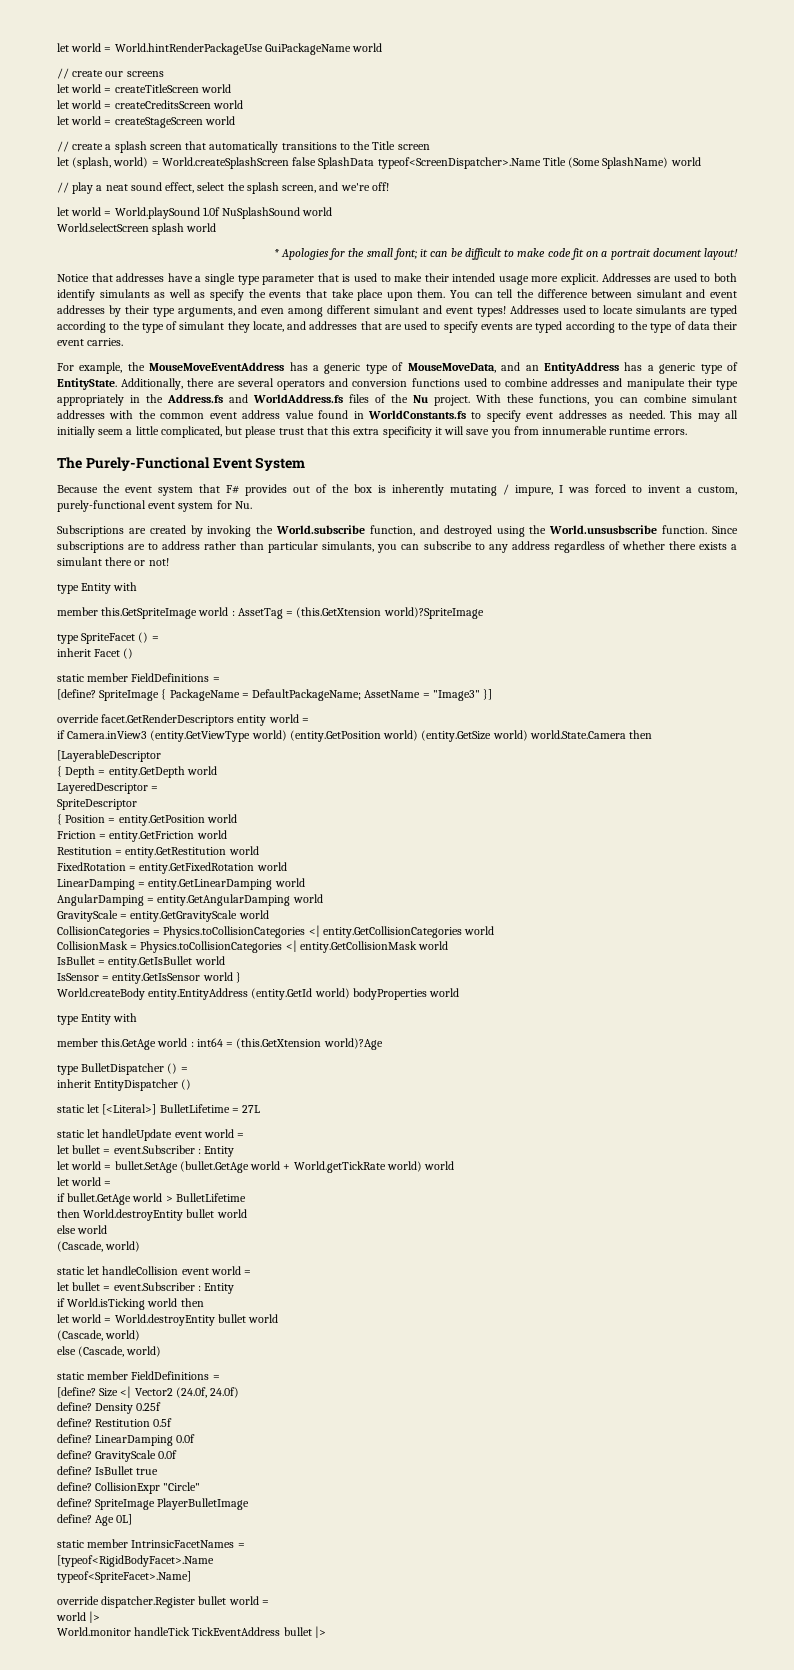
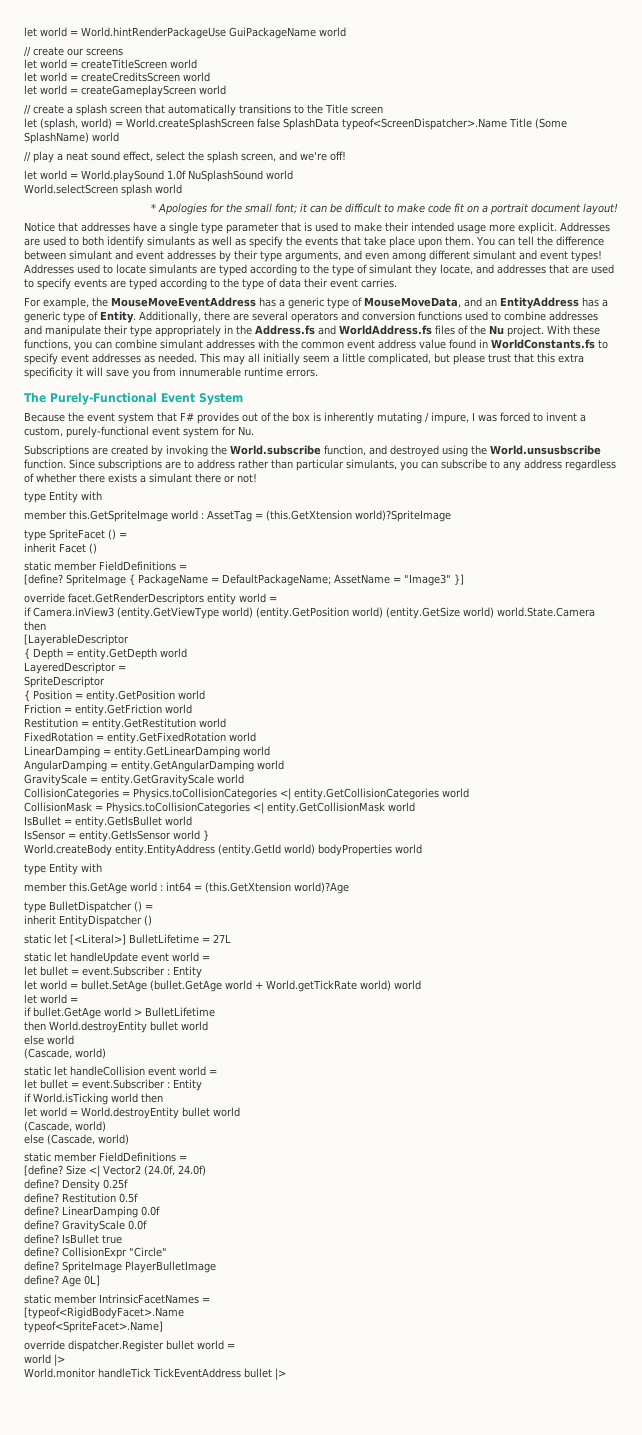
- let world = createStageScreen world
+ let world = createGameplayScreen world
- For example, the MouseMoveEventAddress has a generic type of MouseMoveData, and an EntityAddress has a generic type of EntityState.
+ For example, the MouseMoveEventAddress has a generic type of MouseMoveData, and an EntityAddress has a generic type of Entity.

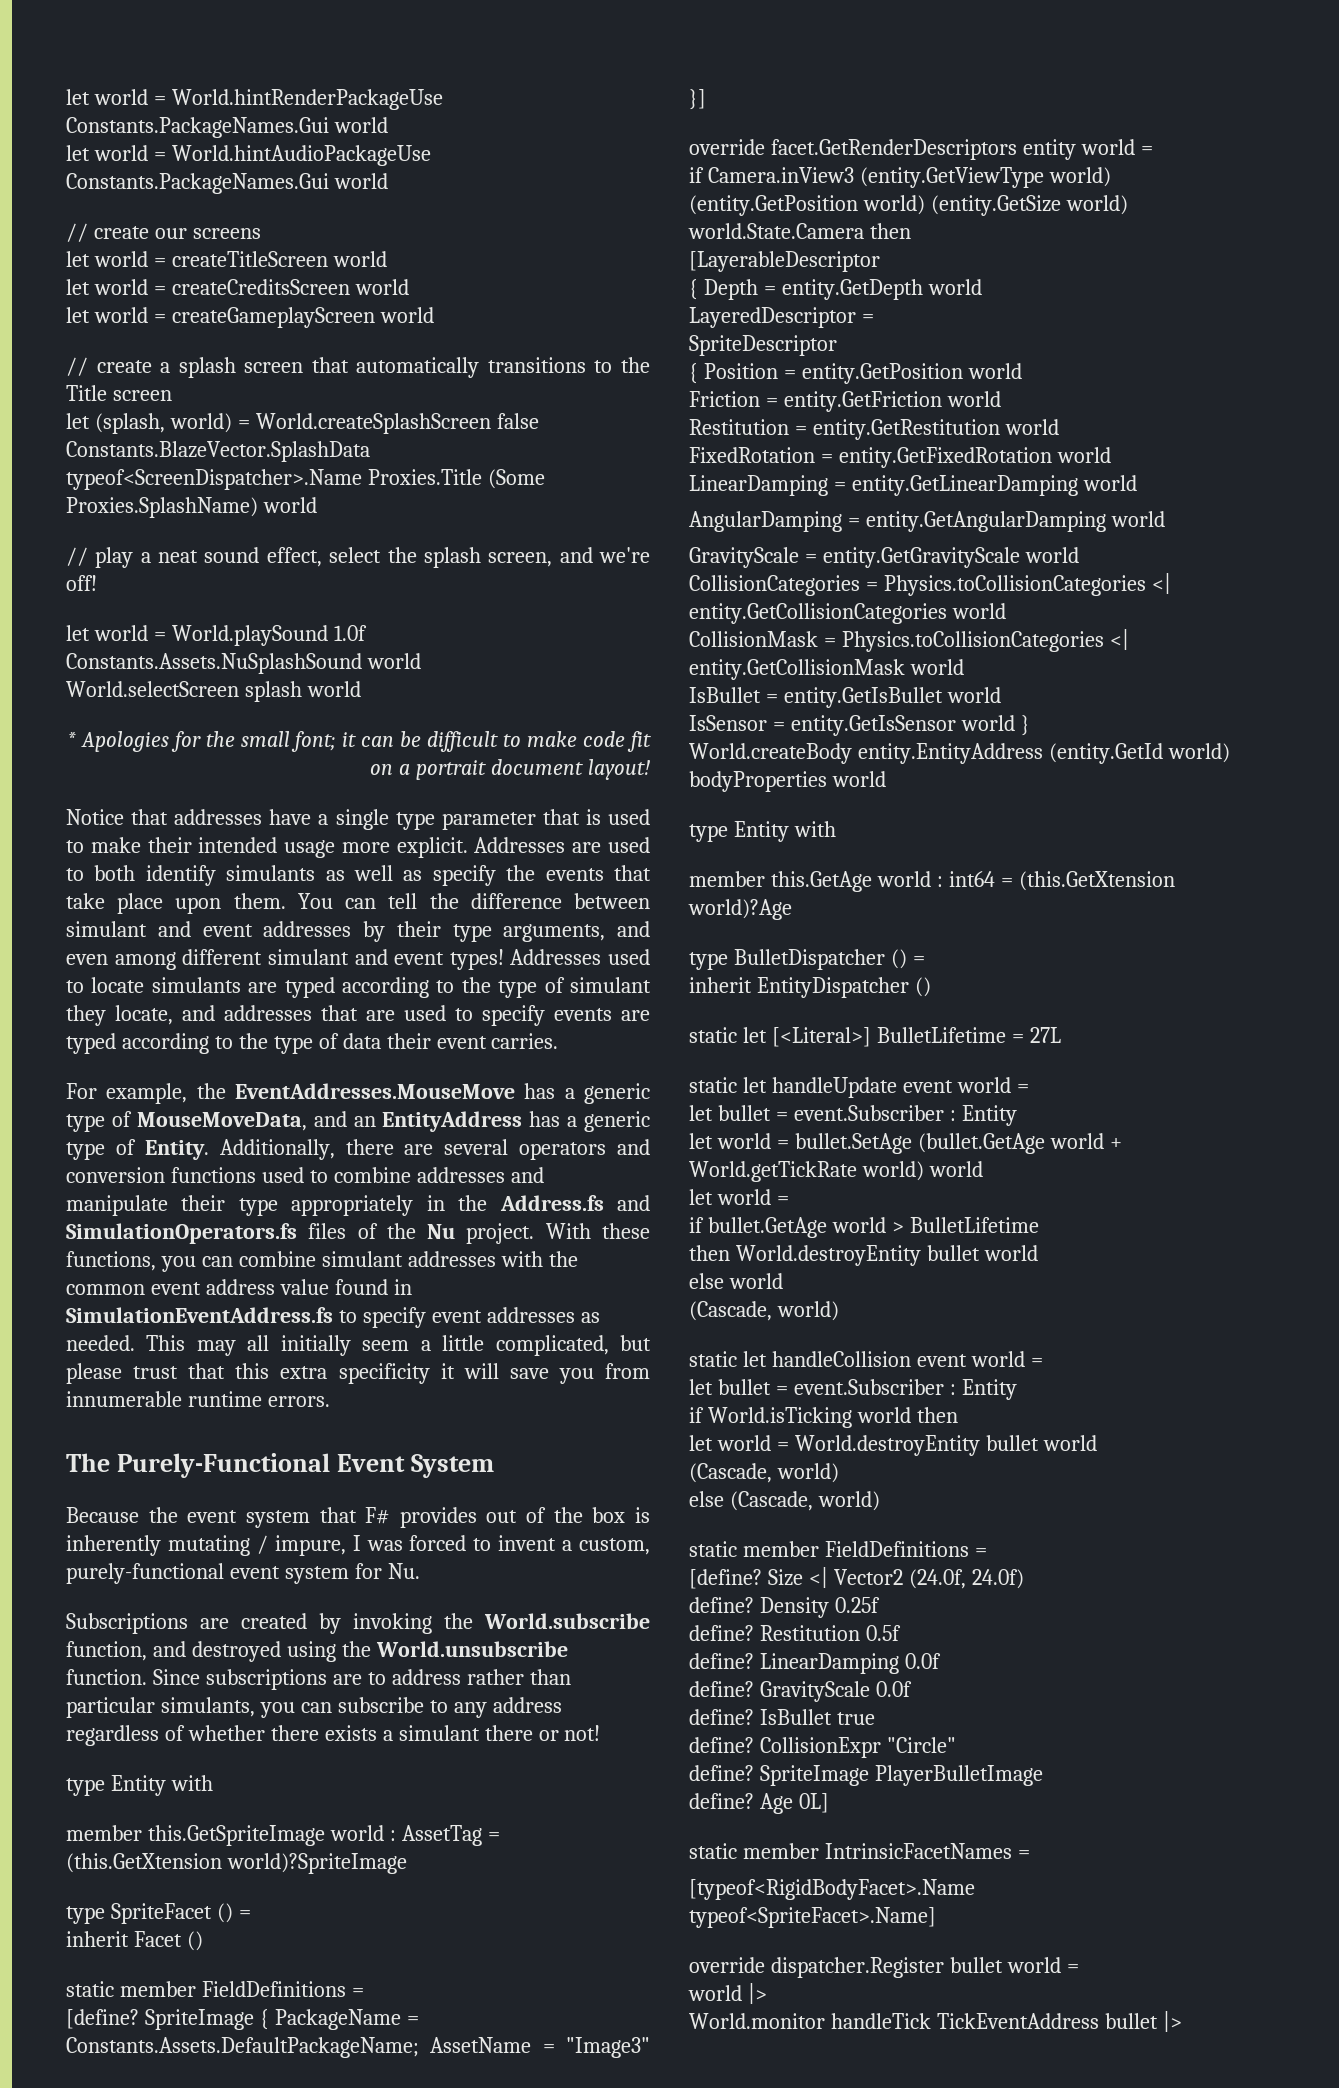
- let world = World.hintRenderPackageUse GuiPackageName world
+ let world = World.hintRenderPackageUse Constants.PackageNames.Gui world
+ let world = World.hintAudioPackageUse Constants.PackageNames.Gui world
- let (splash, world) = World.createSplashScreen false SplashData typeof<ScreenDispatcher>.Name Title (Some SplashName) world
+ let (splash, world) = World.createSplashScreen false Constants.BlazeVector.SplashData typeof<ScreenDispatcher>.Name Proxies.Title (Some Proxies.SplashName) world
- let world = World.playSound 1.0f NuSplashSound world
+ let world = World.playSound 1.0f Constants.Assets.NuSplashSound world
- For example, the MouseMoveEventAddress has a generic type of MouseMoveData, and an EntityAddress has a generic type of Entity.
+ For example, the EventAddresses.MouseMove has a generic type of MouseMoveData, and an EntityAddress has a generic type of Entity.
- Additionally, there are several operators and conversion functions used to combine addresses and manipulate their type appropriately in the Address.fs and WorldAddress.fs files of the Nu project.
+ Additionally, there are several operators and conversion functions used to combine addresses and manipulate their type appropriately in the Address.fs and SimulationOperators.fs files of the Nu project.
- With these functions, you can combine simulant addresses with the common event address value found in WorldConstants.fs to specify event addresses as needed.
+ With these functions, you can combine simulant addresses with the common event address value found in SimulationEventAddress.fs to specify event addresses as needed.
- Subscriptions are created by invoking the World.subscribe function, and destroyed using the World.unsusbscribe function.
+ Subscriptions are created by invoking the World.subscribe function, and destroyed using the World.unsubscribe function.
- SpriteImage { PackageName = DefaultPackageName; AssetName = "Image3" }]
+ SpriteImage { PackageName = Constants.Assets.DefaultPackageName; AssetName = "Image3" }]

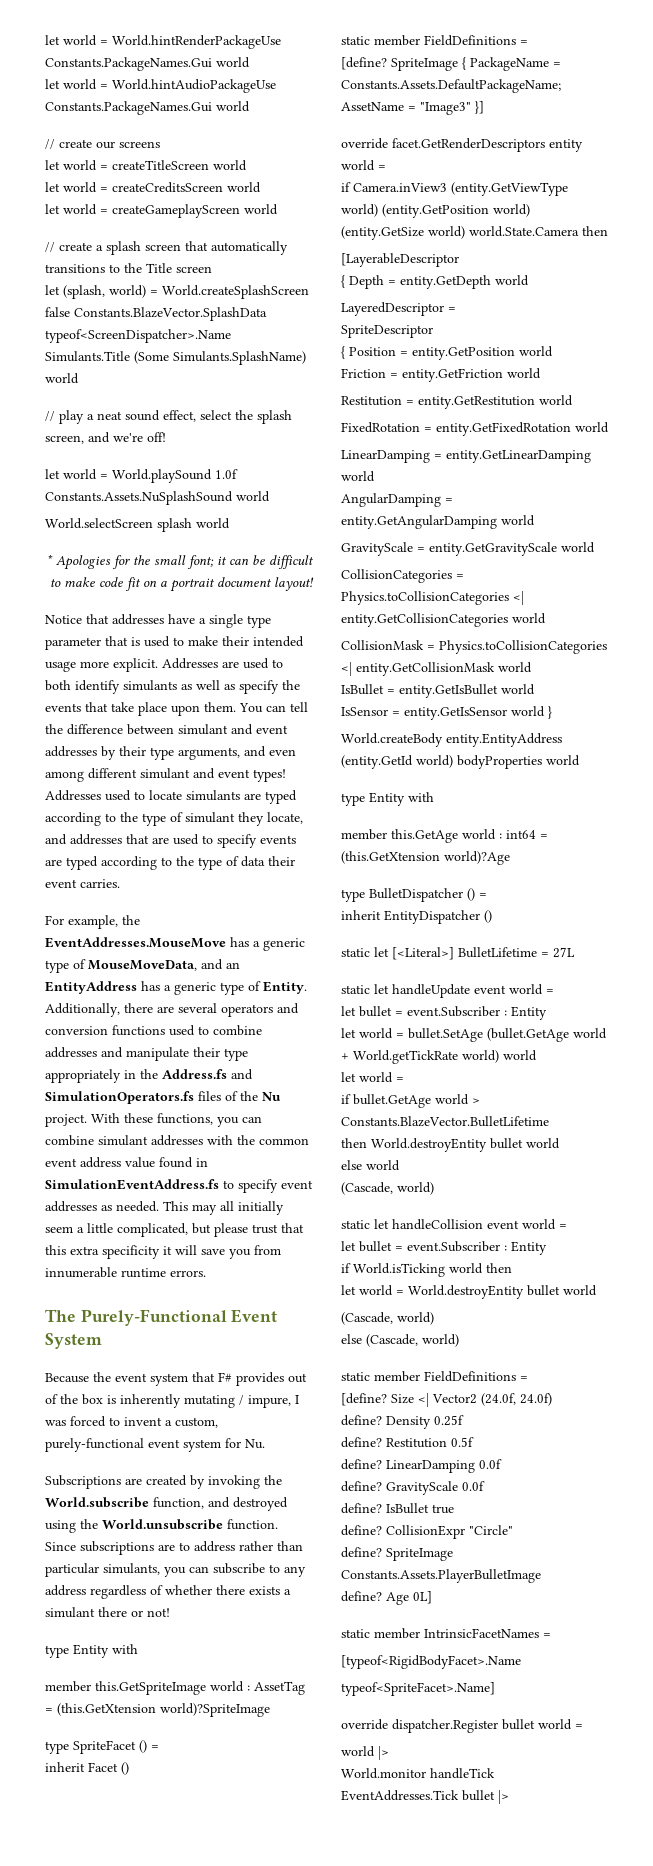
- let (splash, world) = World.createSplashScreen false Constants.BlazeVector.SplashData typeof<ScreenDispatcher>.Name Proxies.Title (Some Proxies.SplashName) world
+ let (splash, world) = World.createSplashScreen false Constants.BlazeVector.SplashData typeof<ScreenDispatcher>.Name Simulants.Title (Some Simulants.SplashName) world
- if bullet.GetAge world > BulletLifetime
+ if bullet.GetAge world > Constants.BlazeVector.BulletLifetime
- SpriteImage PlayerBulletImage
+ SpriteImage Constants.Assets.PlayerBulletImage
- World.monitor handleTick TickEventAddress bullet |>
+ World.monitor handleTick EventAddresses.Tick bullet |>

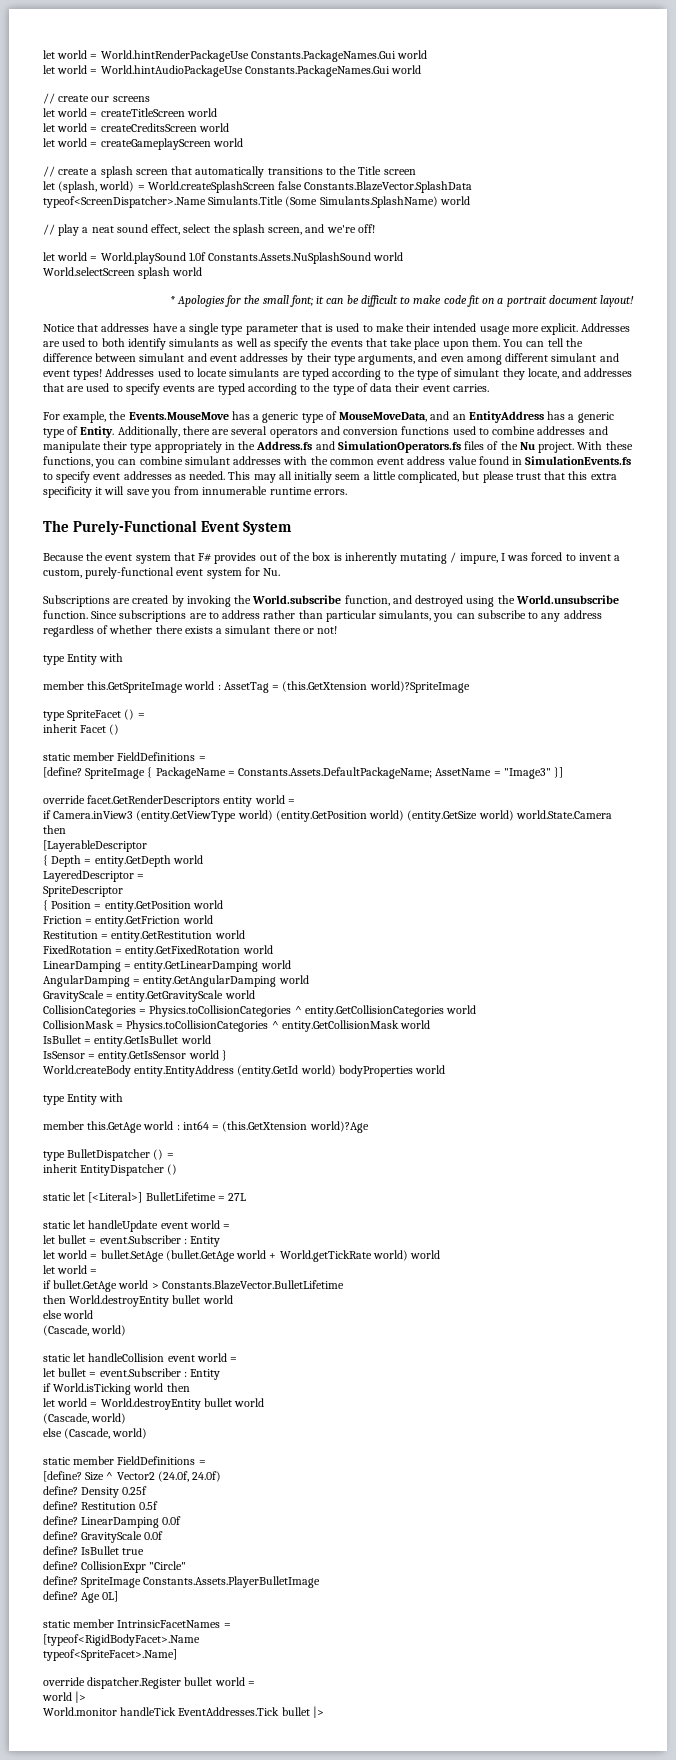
- For example, the EventAddresses.MouseMove has a generic type of MouseMoveData, and an EntityAddress has a generic type of Entity.
+ For example, the Events.MouseMove has a generic type of MouseMoveData, and an EntityAddress has a generic type of Entity.
- With these functions, you can combine simulant addresses with the common event address value found in SimulationEventAddress.fs to specify event addresses as needed.
+ With these functions, you can combine simulant addresses with the common event address value found in SimulationEvents.fs to specify event addresses as needed.
- CollisionCategories = Physics.toCollisionCategories <| entity.GetCollisionCategories world
+ CollisionCategories = Physics.toCollisionCategories ^ entity.GetCollisionCategories world
- CollisionMask = Physics.toCollisionCategories <| entity.GetCollisionMask world
+ CollisionMask = Physics.toCollisionCategories ^ entity.GetCollisionMask world
- Size <| Vector2 (24.0f, 24.0f)
+ Size ^ Vector2 (24.0f, 24.0f)

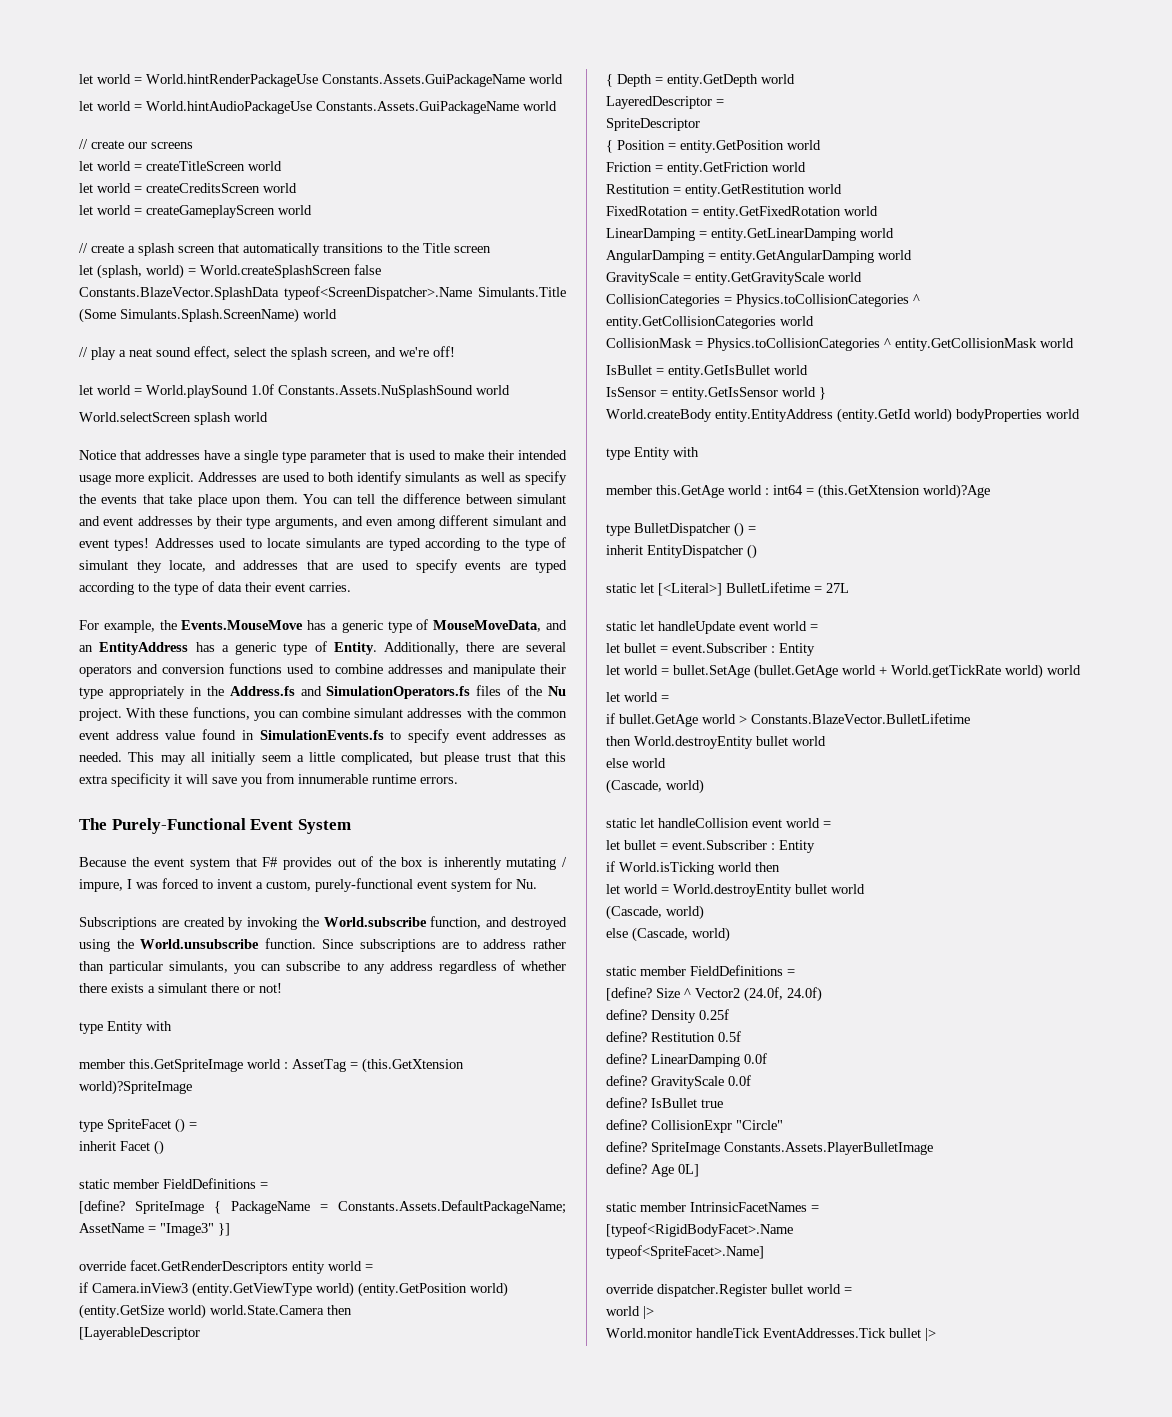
- let world = World.hintRenderPackageUse Constants.PackageNames.Gui world
+ let world = World.hintRenderPackageUse Constants.Assets.GuiPackageName world
- let world = World.hintAudioPackageUse Constants.PackageNames.Gui world
+ let world = World.hintAudioPackageUse Constants.Assets.GuiPackageName world
- let (splash, world) = World.createSplashScreen false Constants.BlazeVector.SplashData typeof<ScreenDispatcher>.Name Simulants.Title (Some Simulants.SplashName) world
+ let (splash, world) = World.createSplashScreen false Constants.BlazeVector.SplashData typeof<ScreenDispatcher>.Name Simulants.Title (Some Simulants.Splash.ScreenName) world
- * Apologies for the small font; it can be difficult to make code fit on a portrait document layout!

